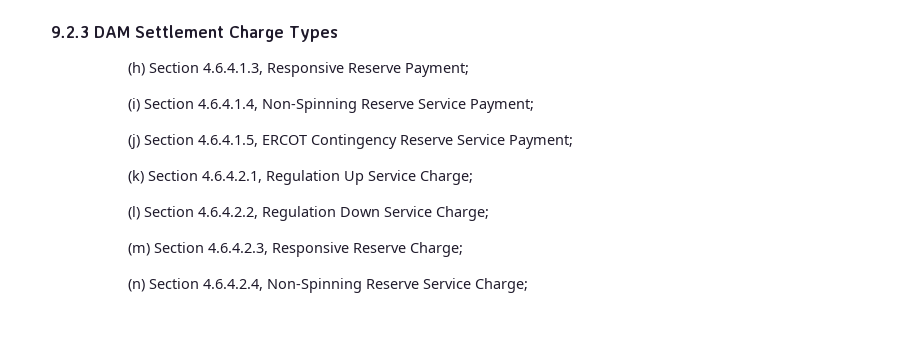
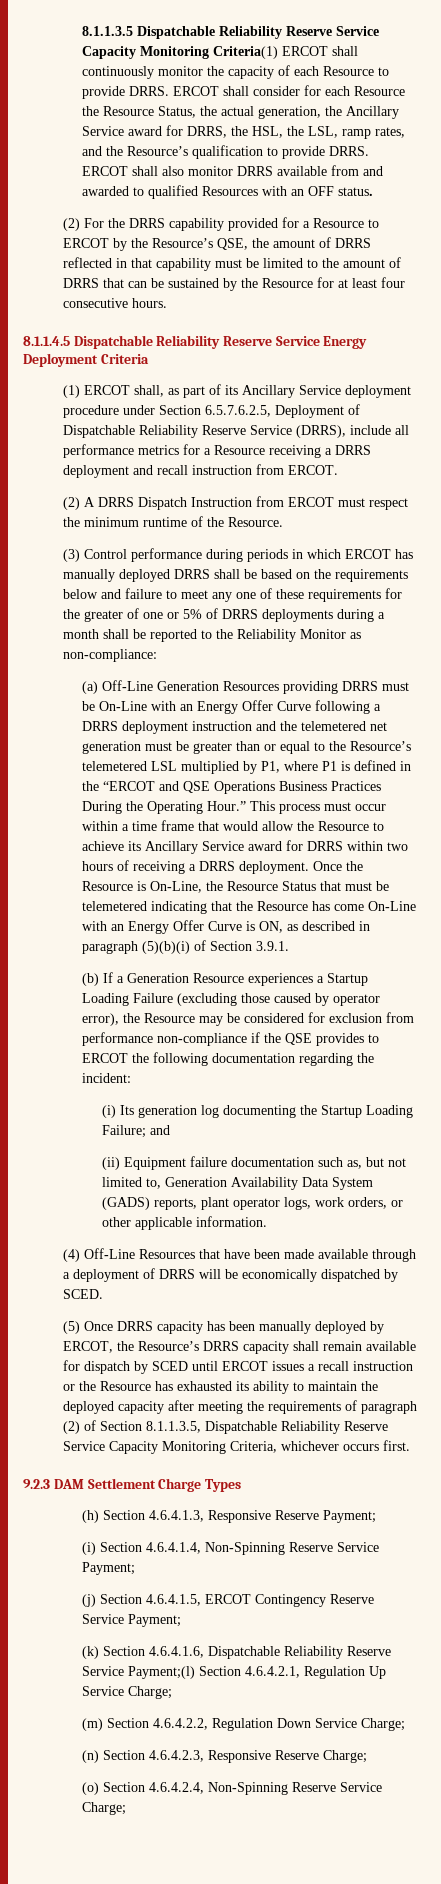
+ 8.1.1.3.5 Dispatchable Reliability Reserve Service Capacity Monitoring Criteria(1) ERCOT shall continuously monitor the capacity of each Resource to provide DRRS. ERCOT shall consider for each Resource the Resource Status, the actual generation, the Ancillary Service award for DRRS, the HSL, the LSL, ramp rates, and the Resource’s qualification to provide DRRS. ERCOT shall also monitor DRRS available from and awarded to qualified Resources with an OFF status.
+ (2) For the DRRS capability provided for a Resource to ERCOT by the Resource’s QSE, the amount of DRRS reflected in that capability must be limited to the amount of DRRS that can be sustained by the Resource for at least four consecutive hours.
+ 8.1.1.4.5 Dispatchable Reliability Reserve Service Energy Deployment Criteria
+ (1) ERCOT shall, as part of its Ancillary Service deployment procedure under Section 6.5.7.6.2.5, Deployment of Dispatchable Reliability Reserve Service (DRRS), include all performance metrics for a Resource receiving a DRRS deployment and recall instruction from ERCOT.
+ (2) A DRRS Dispatch Instruction from ERCOT must respect the minimum runtime of the Resource.
+ (3) Control performance during periods in which ERCOT has manually deployed DRRS shall be based on the requirements below and failure to meet any one of these requirements for the greater of one or 5% of DRRS deployments during a month shall be reported to the Reliability Monitor as non-compliance:
+ (a) Off-Line Generation Resources providing DRRS must be On-Line with an Energy Offer Curve following a DRRS deployment instruction and the telemetered net generation must be greater than or equal to the Resource’s telemetered LSL multiplied by P1, where P1 is defined in the “ERCOT and QSE Operations Business Practices During the Operating Hour.” This process must occur within a time frame that would allow the Resource to achieve its Ancillary Service award for DRRS within two hours of receiving a DRRS deployment. Once the Resource is On-Line, the Resource Status that must be telemetered indicating that the Resource has come On-Line with an Energy Offer Curve is ON, as described in paragraph (5)(b)(i) of Section 3.9.1.
+ (b) If a Generation Resource experiences a Startup Loading Failure (excluding those caused by operator error), the Resource may be considered for exclusion from performance non-compliance if the QSE provides to ERCOT the following documentation regarding the incident:
+ (i) Its generation log documenting the Startup Loading Failure; and
+ (ii) Equipment failure documentation such as, but not limited to, Generation Availability Data System (GADS) reports, plant operator logs, work orders, or other applicable information.
+ (4) Off-Line Resources that have been made available through a deployment of DRRS will be economically dispatched by SCED.
+ (5) Once DRRS capacity has been manually deployed by ERCOT, the Resource’s DRRS capacity shall remain available for dispatch by SCED until ERCOT issues a recall instruction or the Resource has exhausted its ability to maintain the deployed capacity after meeting the requirements of paragraph (2) of Section 8.1.1.3.5, Dispatchable Reliability Reserve Service Capacity Monitoring Criteria, whichever occurs first.
- (k) Section 4.6.4.2.1, Regulation Up Service Charge;
+ (k) Section 4.6.4.1.6, Dispatchable Reliability Reserve Service Payment;(l) Section 4.6.4.2.1, Regulation Up Service Charge;
- (l) Section 4.6.4.2.2, Regulation Down Service Charge;
+ (m) Section 4.6.4.2.2, Regulation Down Service Charge;
- (m) Section 4.6.4.2.3, Responsive Reserve Charge;
+ (n) Section 4.6.4.2.3, Responsive Reserve Charge;
- (n) Section 4.6.4.2.4, Non-Spinning Reserve Service Charge;
+ (o) Section 4.6.4.2.4, Non-Spinning Reserve Service Charge;

